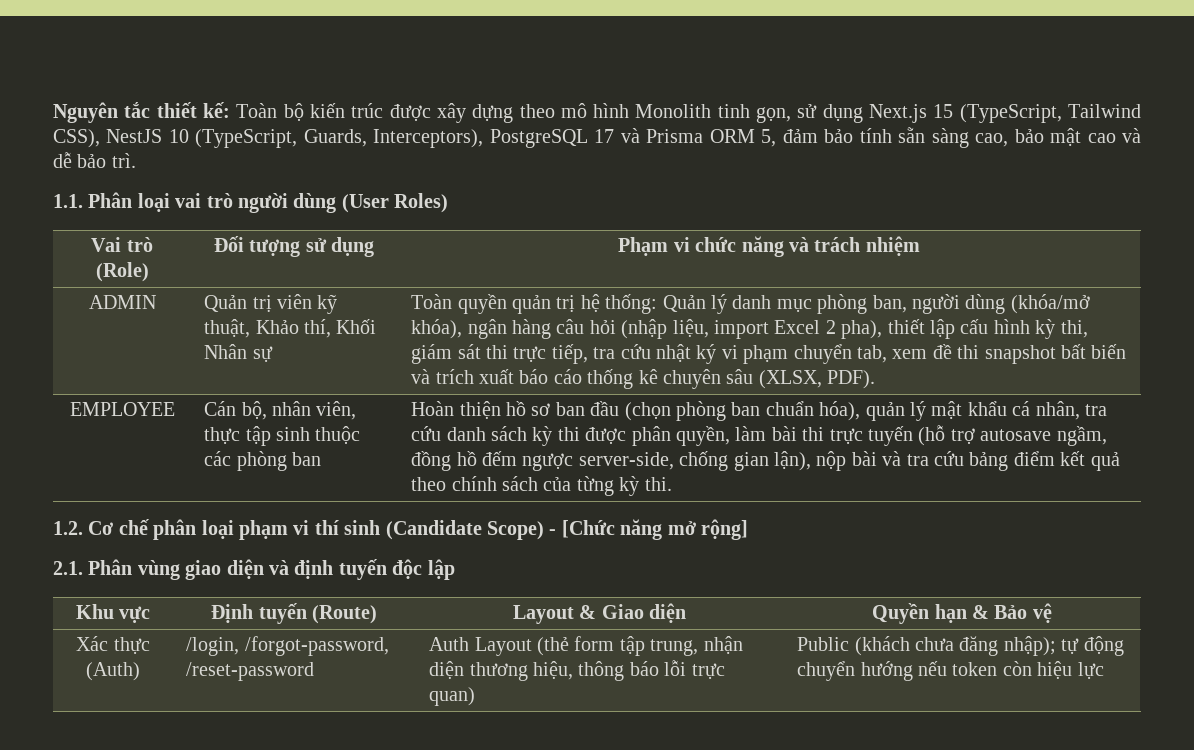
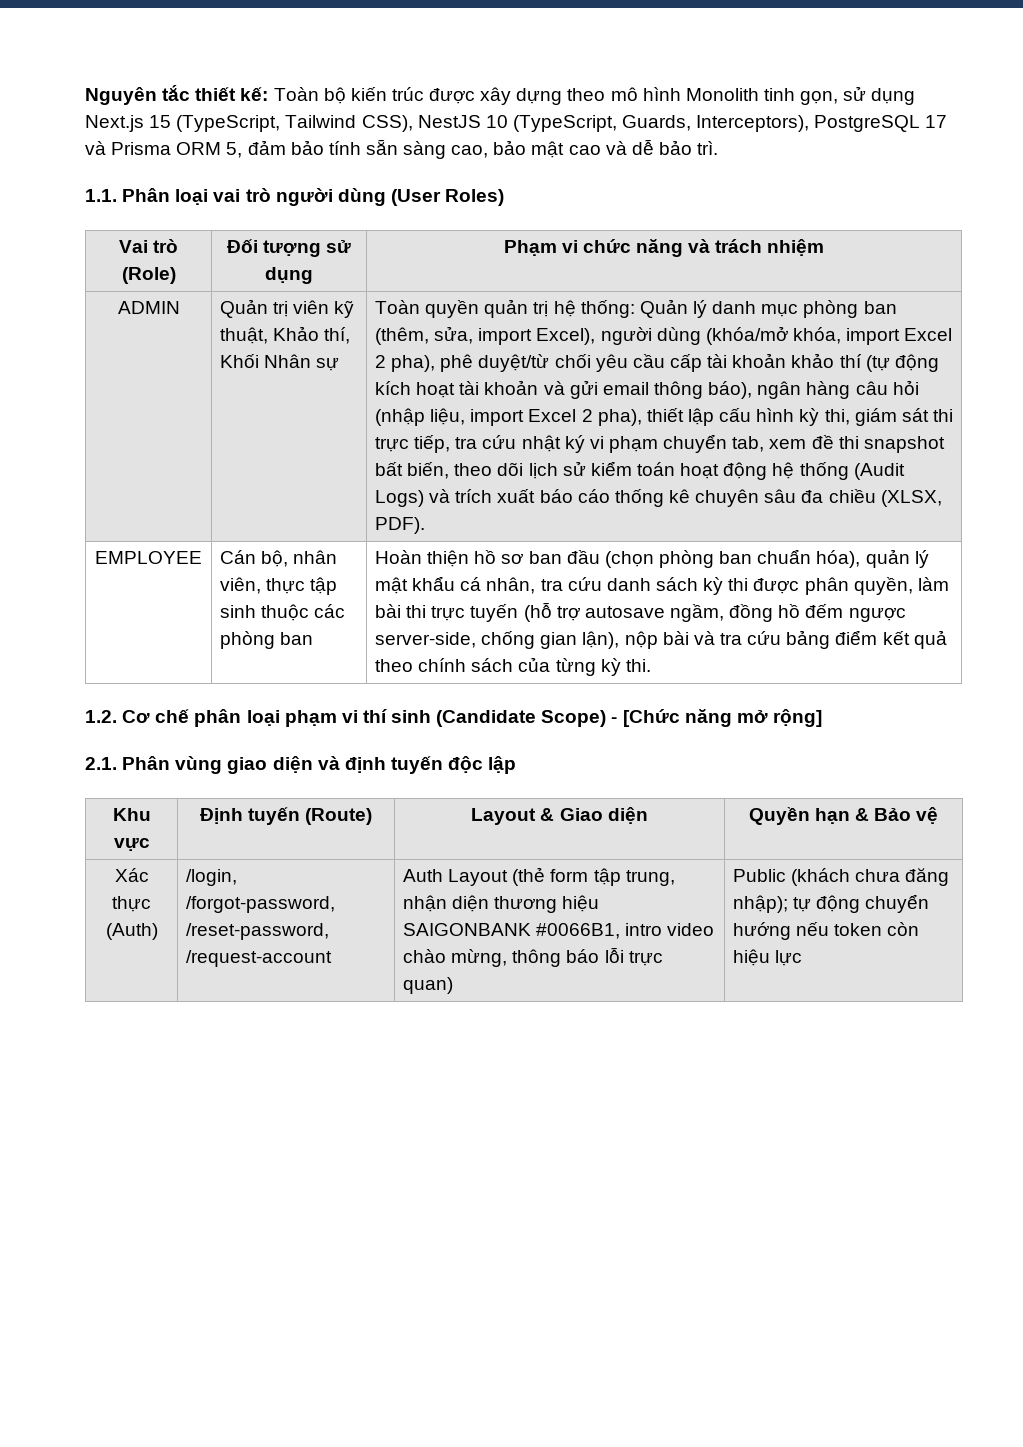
- Toàn quyền quản trị hệ thống: Quản lý danh mục phòng ban, người dùng (khóa/mở khóa), ngân hàng câu hỏi (nhập liệu, import Excel 2 pha), thiết lập cấu hình kỳ thi, giám sát thi trực tiếp, tra cứu nhật ký vi phạm chuyển tab, xem đề thi snapshot bất biến và trích xuất báo cáo thống kê chuyên sâu (XLSX, PDF).
+ Toàn quyền quản trị hệ thống: Quản lý danh mục phòng ban (thêm, sửa, import Excel), người dùng (khóa/mở khóa, import Excel 2 pha), phê duyệt/từ chối yêu cầu cấp tài khoản khảo thí (tự động kích hoạt tài khoản và gửi email thông báo), ngân hàng câu hỏi (nhập liệu, import Excel 2 pha), thiết lập cấu hình kỳ thi, giám sát thi trực tiếp, tra cứu nhật ký vi phạm chuyển tab, xem đề thi snapshot bất biến, theo dõi lịch sử kiểm toán hoạt động hệ thống (Audit Logs) và trích xuất báo cáo thống kê chuyên sâu đa chiều (XLSX, PDF).
- /login, /forgot-password, /reset-password
+ /login, /forgot-password, /reset-password, /request-account
- Auth Layout (thẻ form tập trung, nhận diện thương hiệu, thông báo lỗi trực quan)
+ Auth Layout (thẻ form tập trung, nhận diện thương hiệu SAIGONBANK #0066B1, intro video chào mừng, thông báo lỗi trực quan)

